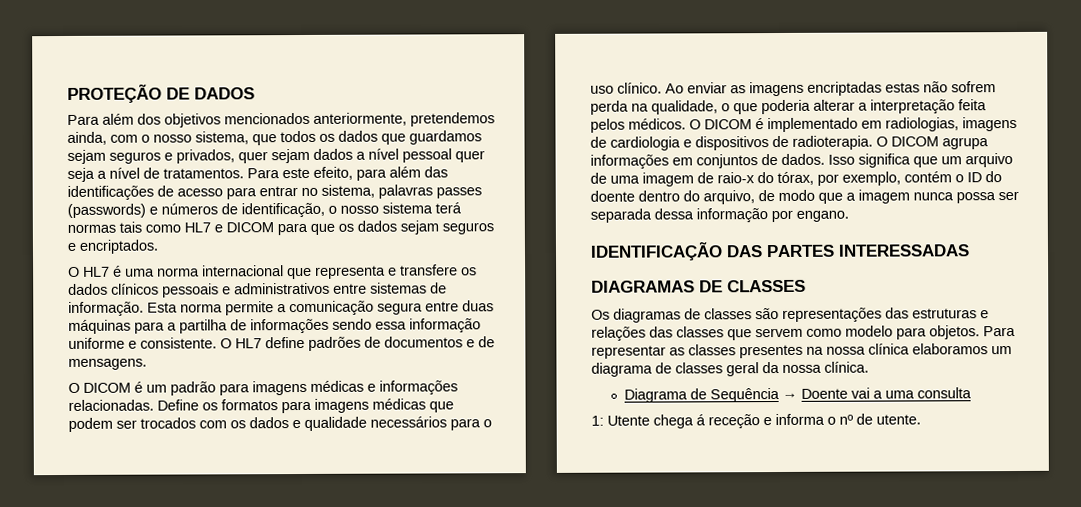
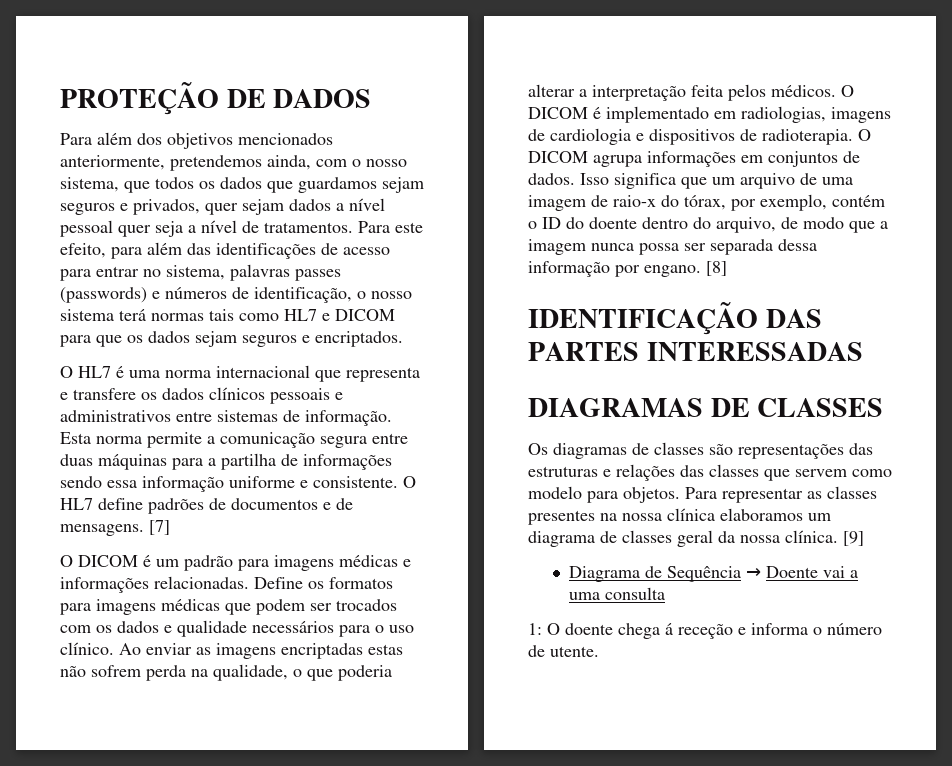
+ [7]
+ [8]
+ [9]
- 1: Utente chega á receção e informa o nº de utente.
+ 1: O doente chega á receção e informa o número de utente.

